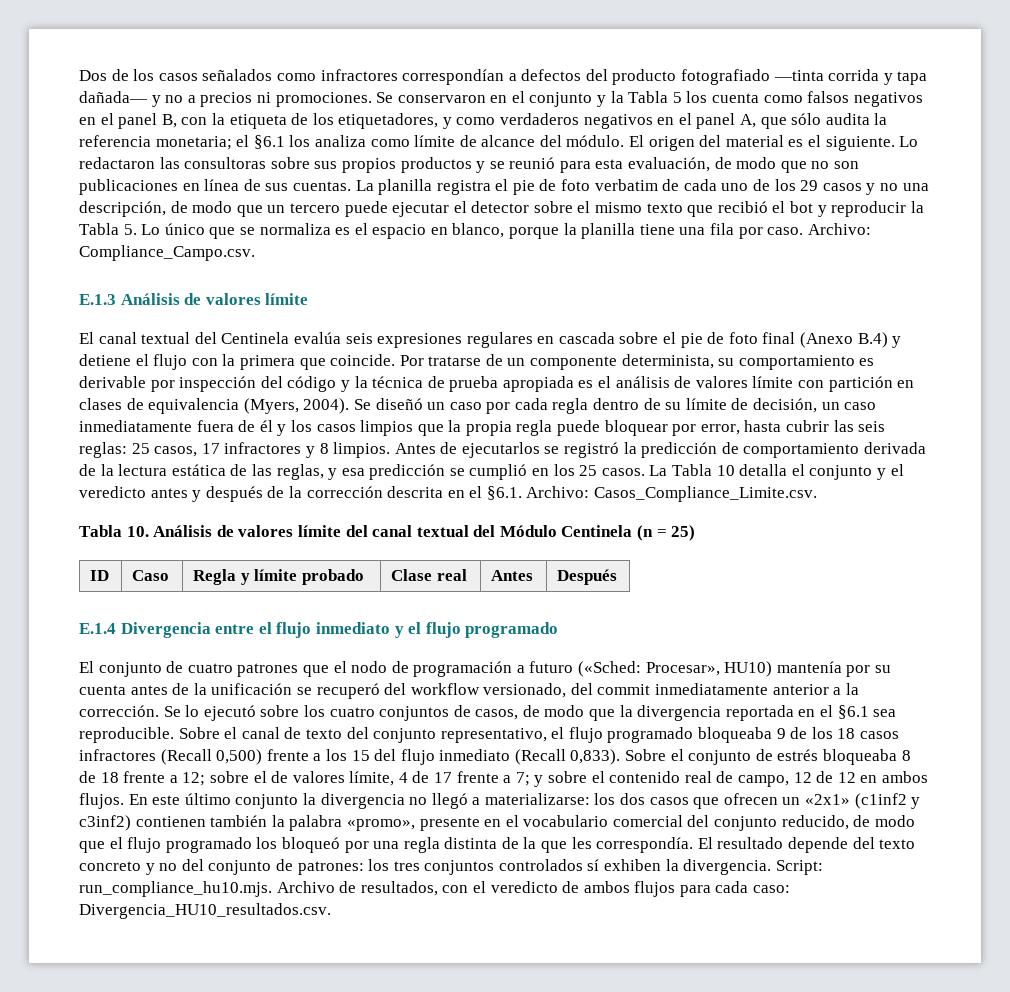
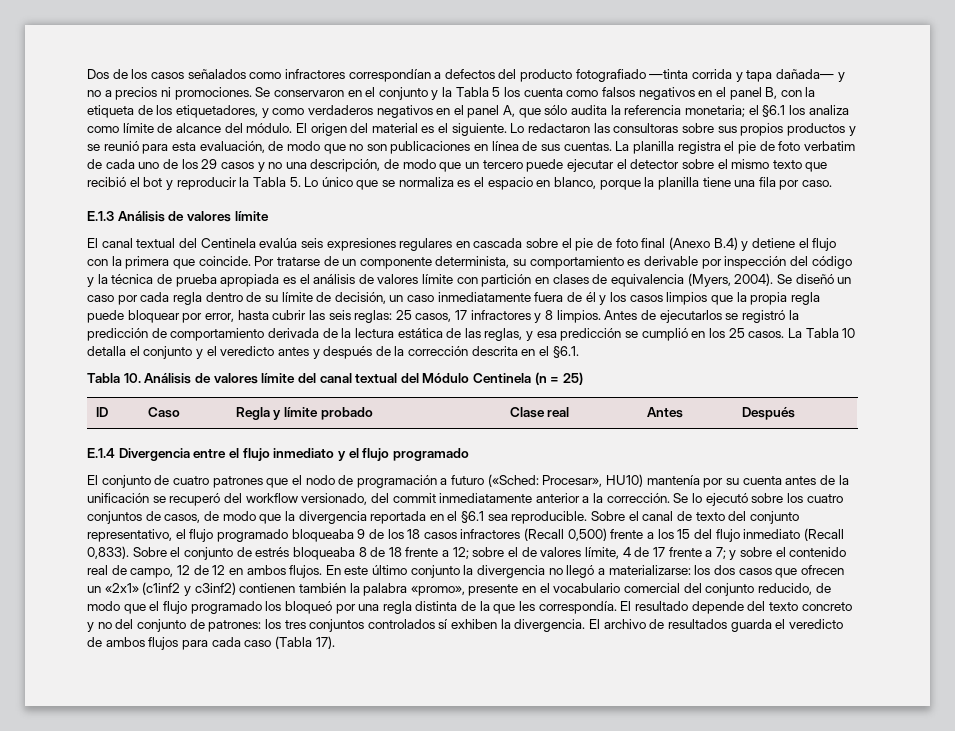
- Archivo: Compliance_Campo.csv.
- La Tabla 10 detalla el conjunto y el veredicto antes y después de la corrección descrita en el §6.1. Archivo: Casos_Compliance_Limite.csv.
+ La Tabla 10 detalla el conjunto y el veredicto antes y después de la corrección descrita en el §6.1.
- Script: run_compliance_hu10.mjs. Archivo de resultados, con el veredicto de ambos flujos para cada caso: Divergencia_HU10_resultados.csv.
+ El archivo de resultados guarda el veredicto de ambos flujos para cada caso (Tabla 17).

